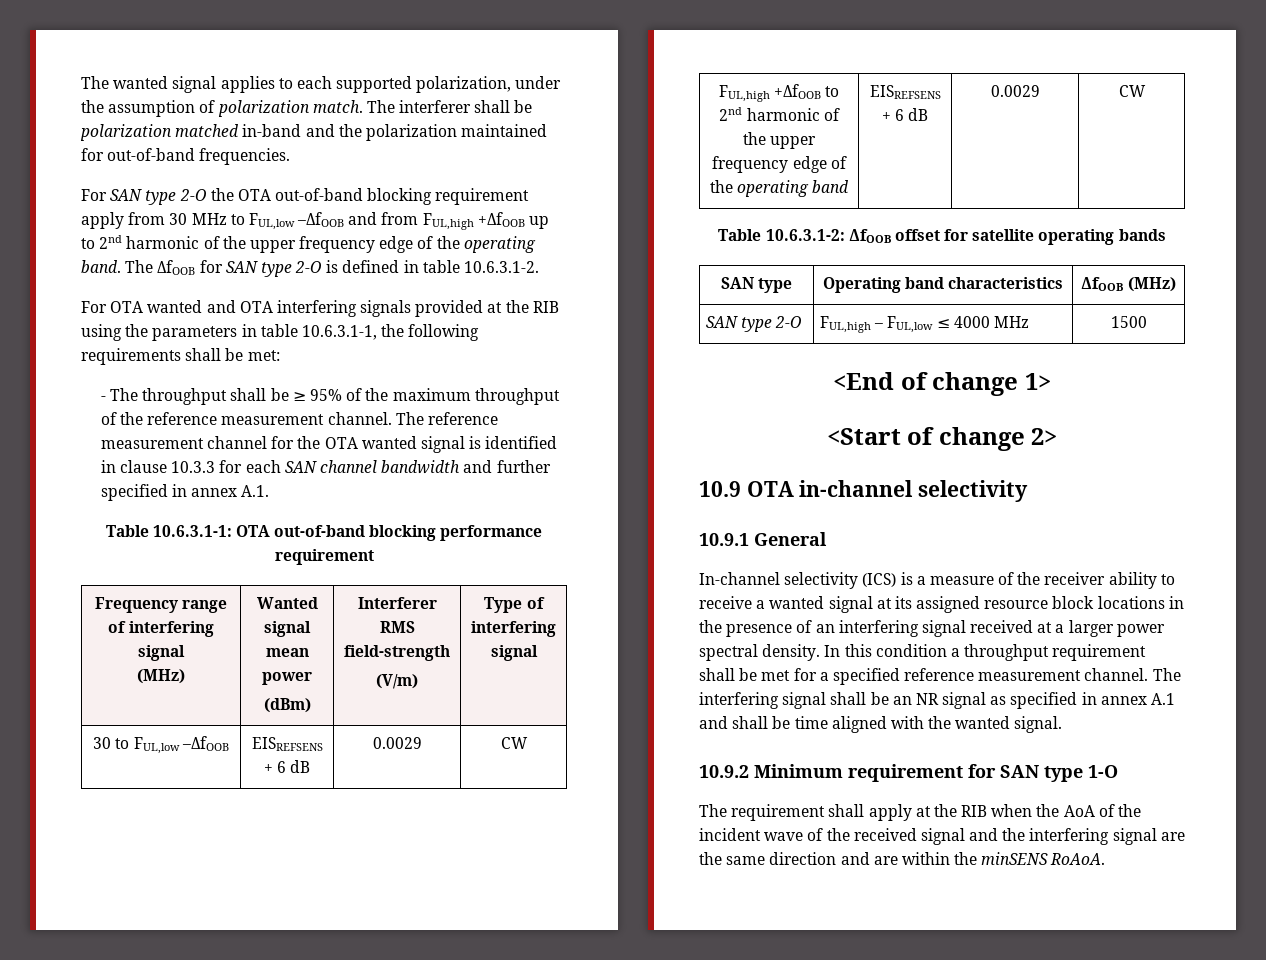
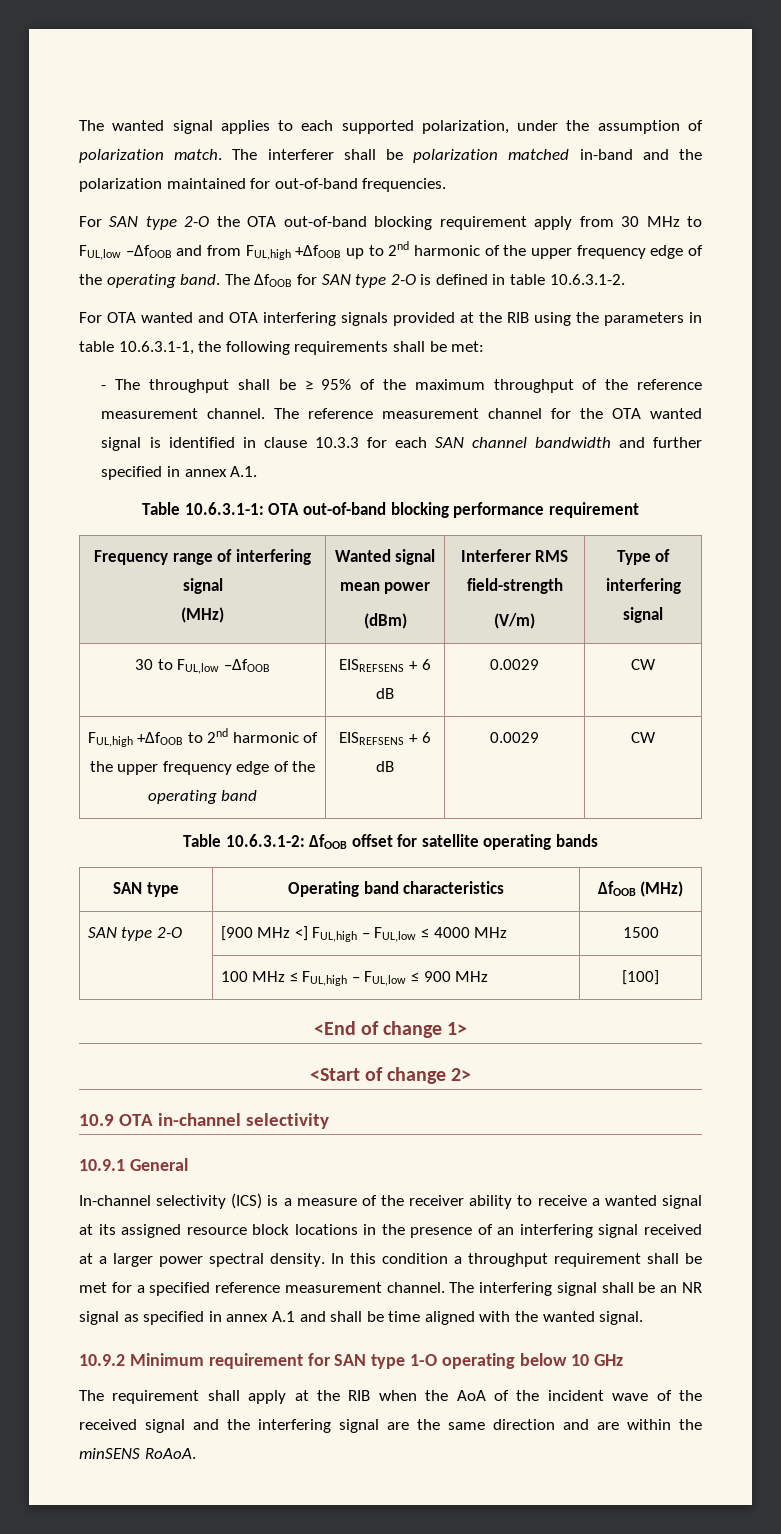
- SAN type 2-O | FUL,high – FUL,low ≤ 4000 MHz | 1500
+ SAN type 2-O | [900 MHz <] FUL,high – FUL,low ≤ 4000 MHz | 1500
+ | 100 MHz ≤ FUL,high – FUL,low ≤ 900 MHz | [100]
- 10.9.2 Minimum requirement for SAN type 1-O
+ 10.9.2 Minimum requirement for SAN type 1-O operating below 10 GHz

